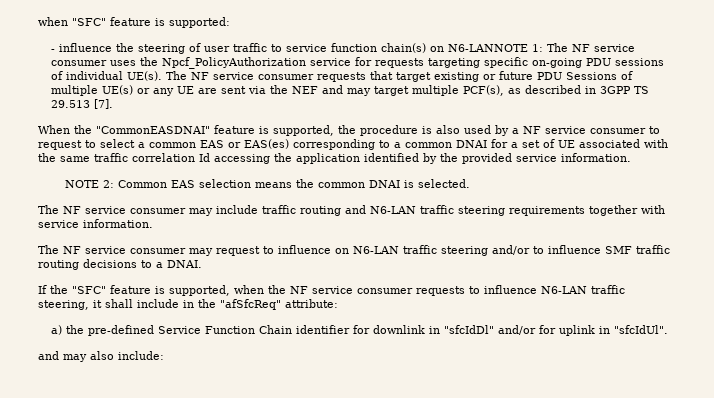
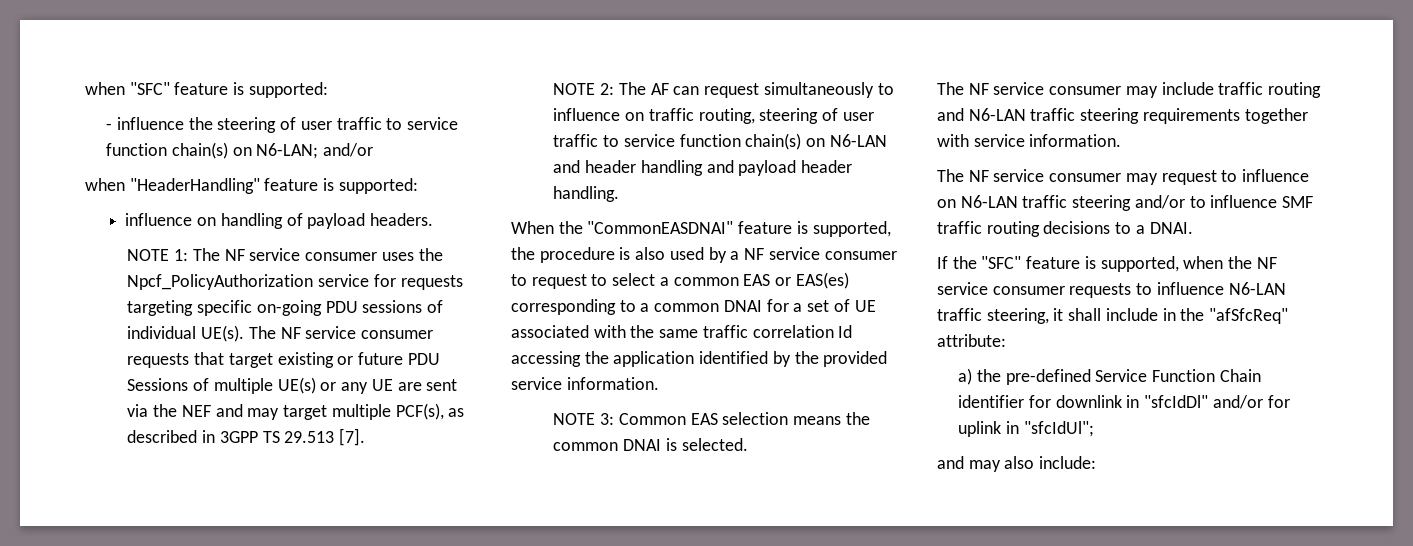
- - influence the steering of user traffic to service function chain(s) on N6-LANNOTE 1: The NF service consumer uses the Npcf_PolicyAuthorization service for requests targeting specific on-going PDU sessions of individual UE(s).
+ - influence the steering of user traffic to service function chain(s) on N6-LAN; and/or
+ when "HeaderHandling" feature is supported:
+ influence on handling of payload headers.
+ NOTE 1: The NF service consumer uses the Npcf_PolicyAuthorization service for requests targeting specific on-going PDU sessions of individual UE(s).
+ NOTE 2: The AF can request simultaneously to influence on traffic routing, steering of user traffic to service function chain(s) on N6-LAN and header handling and payload header handling.
- NOTE 2: Common EAS selection means the common DNAI is selected.
+ NOTE 3: Common EAS selection means the common DNAI is selected.
- a) the pre-defined Service Function Chain identifier for downlink in "sfcIdDl" and/or for uplink in "sfcIdUl".
+ a) the pre-defined Service Function Chain identifier for downlink in "sfcIdDl" and/or for uplink in "sfcIdUl";

